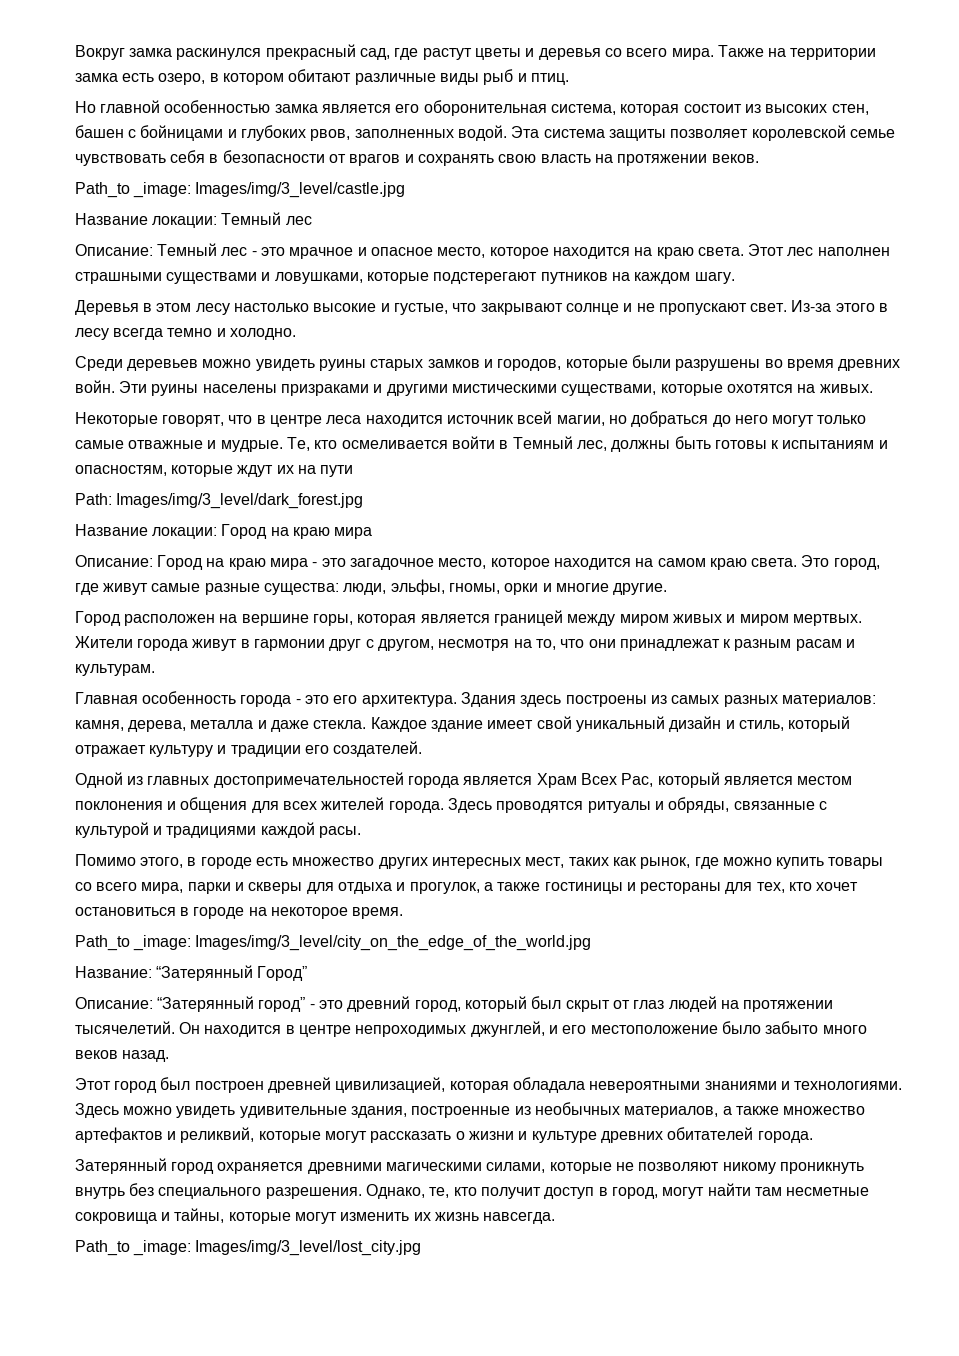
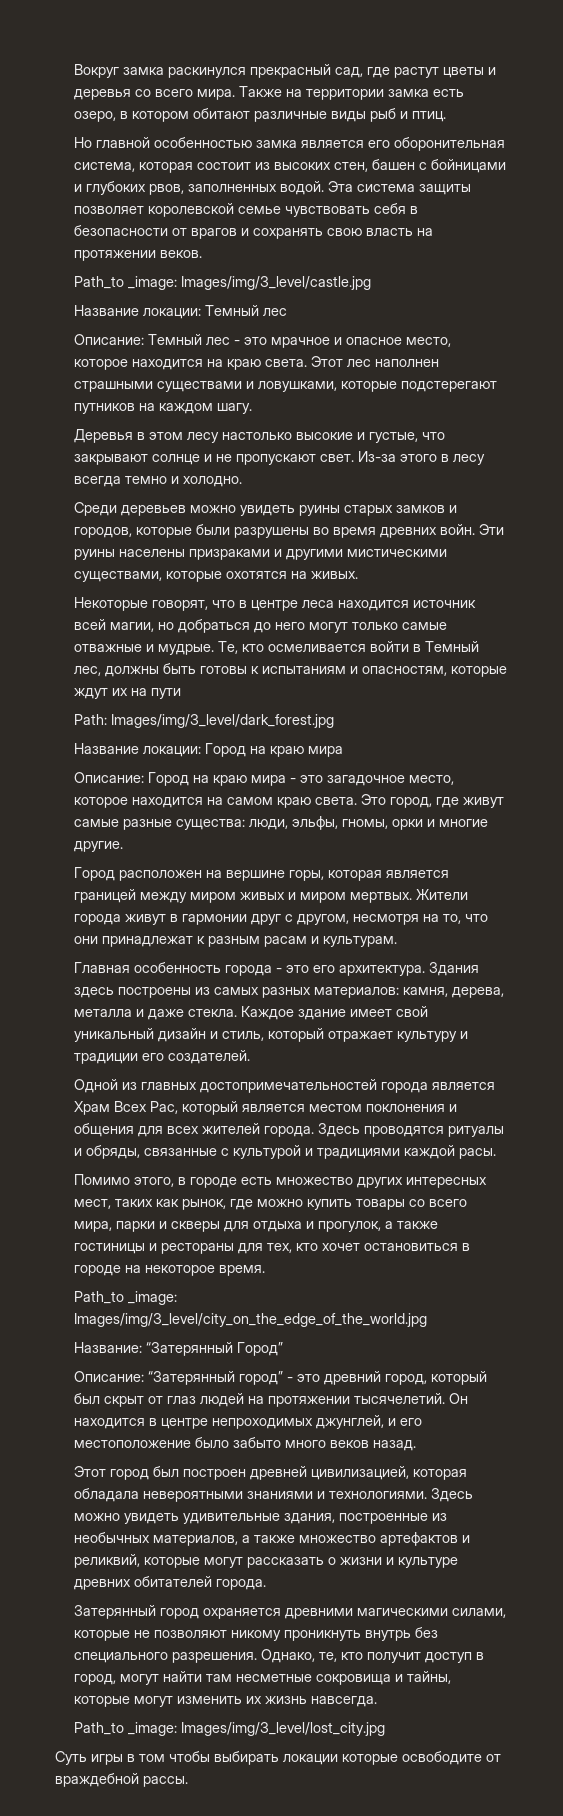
+ Суть игры в том чтобы выбирать локации которые освободите от враждебной рассы.

